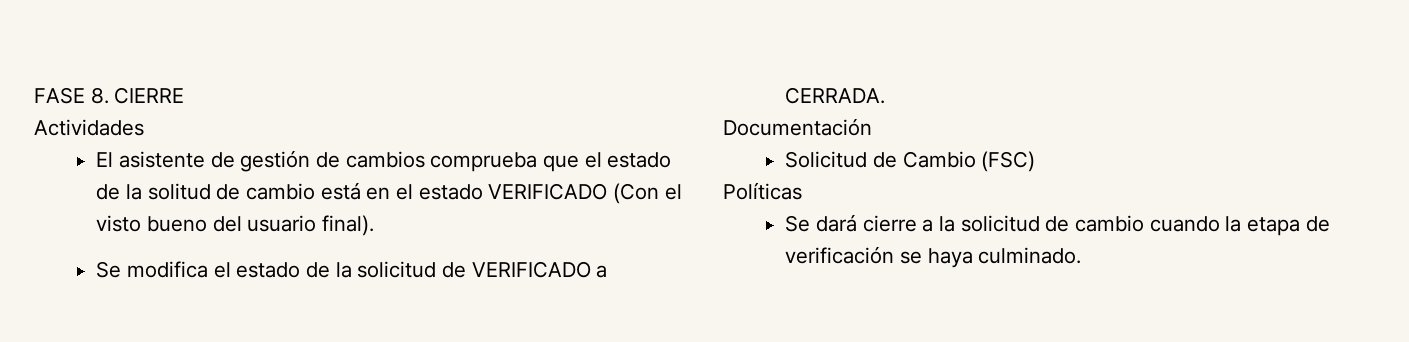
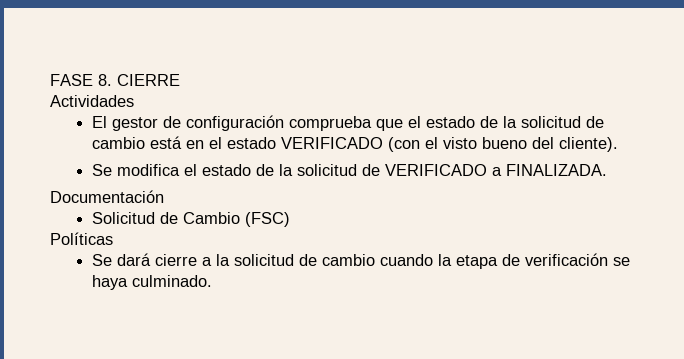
- El asistente de gestión de cambios comprueba que el estado de la solitud de cambio está en el estado VERIFICADO (Con el visto bueno del usuario final).
+ El gestor de configuración comprueba que el estado de la solicitud de cambio está en el estado VERIFICADO (con el visto bueno del cliente).
- Se modifica el estado de la solicitud de VERIFICADO a CERRADA.
+ Se modifica el estado de la solicitud de VERIFICADO a FINALIZADA.

